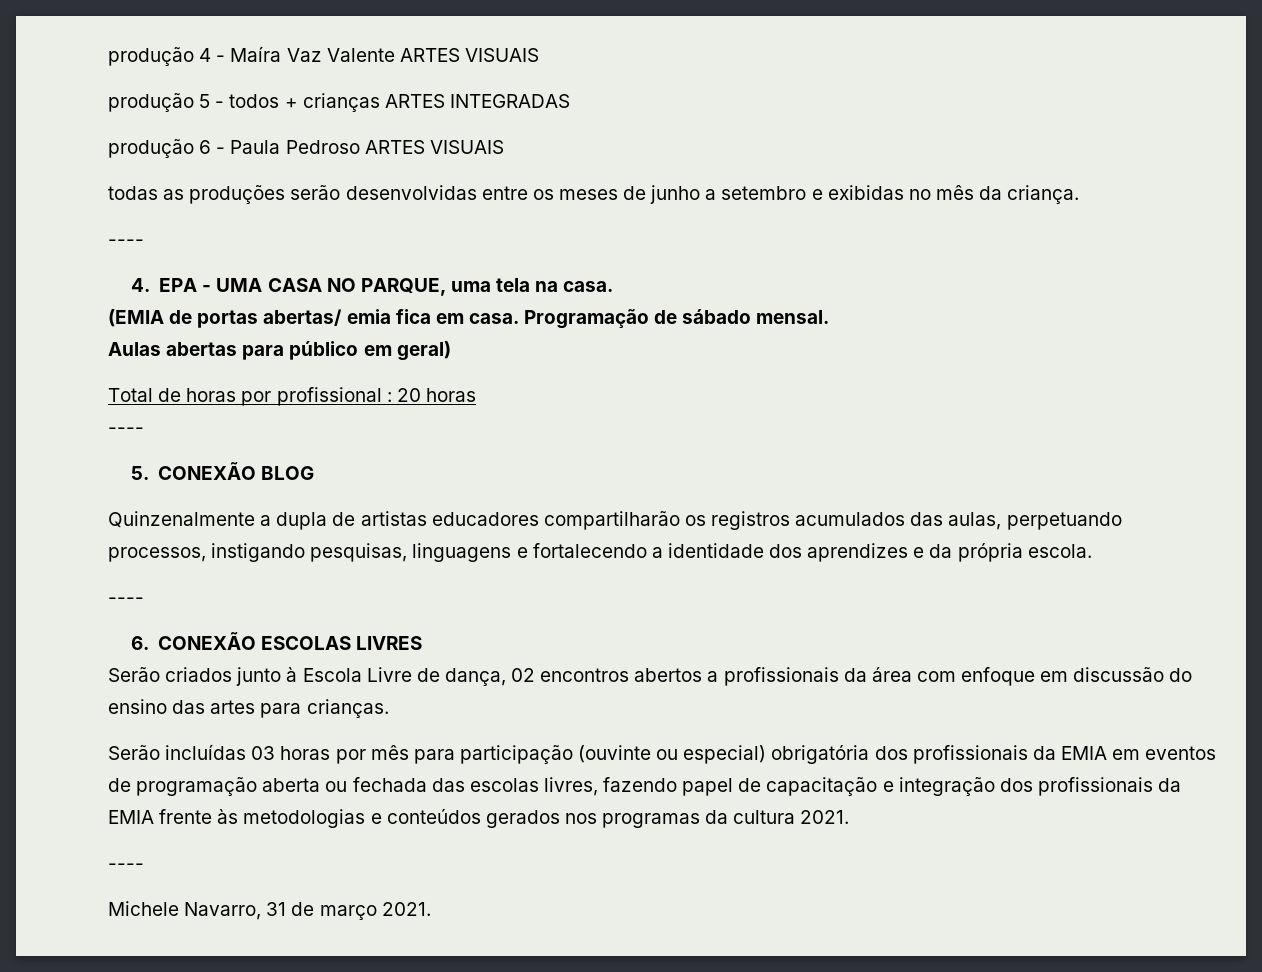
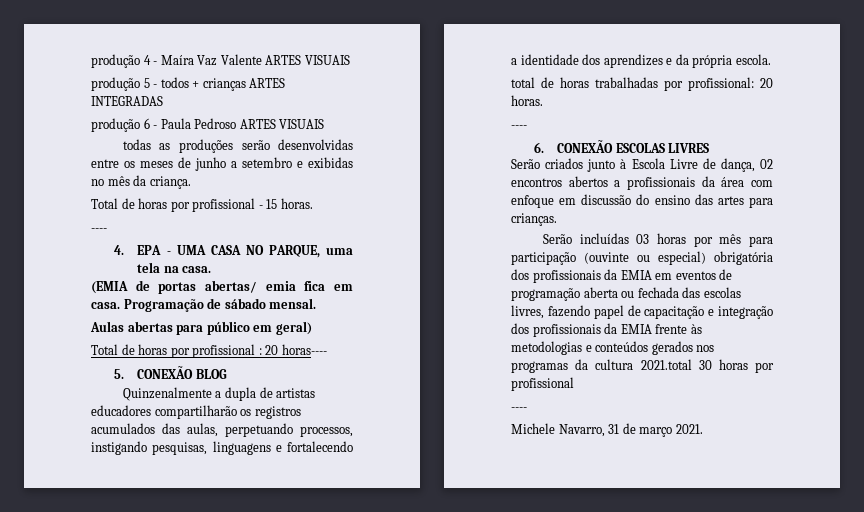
+ Total de horas por profissional - 15 horas.
- Total de horas por profissional : 20 horas
- ----
+ Total de horas por profissional : 20 horas----
+ total de horas trabalhadas por profissional: 20 horas.
- Serão incluídas 03 horas por mês para participação (ouvinte ou especial) obrigatória dos profissionais da EMIA em eventos de programação aberta ou fechada das escolas livres, fazendo papel de capacitação e integração dos profissionais da EMIA frente às metodologias e conteúdos gerados nos programas da cultura 2021.
+ Serão incluídas 03 horas por mês para participação (ouvinte ou especial) obrigatória dos profissionais da EMIA em eventos de programação aberta ou fechada das escolas livres, fazendo papel de capacitação e integração dos profissionais da EMIA frente às metodologias e conteúdos gerados nos programas da cultura 2021.total 30 horas por profissional

